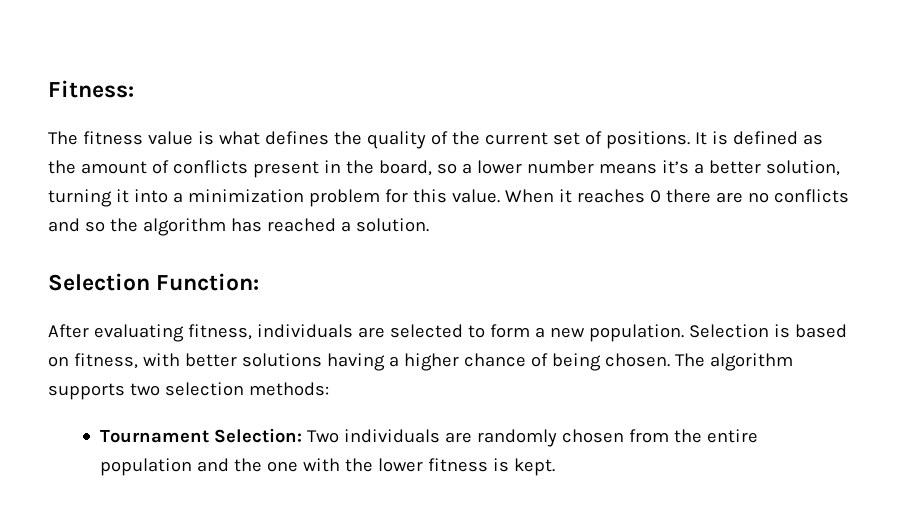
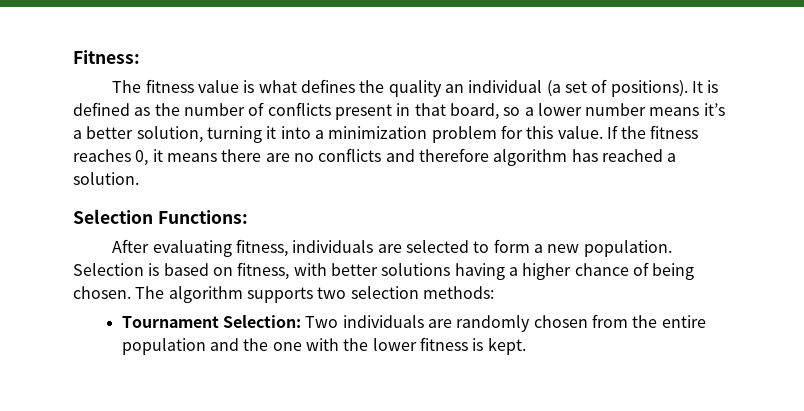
- The fitness value is what defines the quality of the current set of positions.
+ The fitness value is what defines the quality an individual (a set of positions).
- It is defined as the amount of conflicts present in the board, so a lower number means it’s a better solution, turning it into a minimization problem for this value.
+ It is defined as the number of conflicts present in that board, so a lower number means it’s a better solution, turning it into a minimization problem for this value.
- When it reaches 0 there are no conflicts and so the algorithm has reached a solution.
+ If the fitness reaches 0, it means there are no conflicts and therefore algorithm has reached a solution.
- Selection Function:
+ Selection Functions:

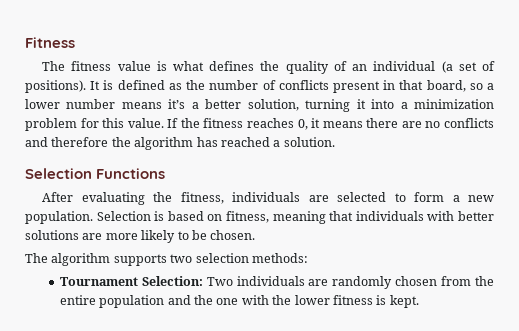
- Fitness:
+ Fitness
- The fitness value is what defines the quality an individual (a set of positions).
+ The fitness value is what defines the quality of an individual (a set of positions).
- If the fitness reaches 0, it means there are no conflicts and therefore algorithm has reached a solution.
+ If the fitness reaches 0, it means there are no conflicts and therefore the algorithm has reached a solution.
- Selection Functions:
+ Selection Functions
- After evaluating fitness, individuals are selected to form a new population.
+ After evaluating the fitness, individuals are selected to form a new population.
- Selection is based on fitness, with better solutions having a higher chance of being chosen. The algorithm supports two selection methods:
+ Selection is based on fitness, meaning that individuals with better solutions are more likely to be chosen.
+ The algorithm supports two selection methods:

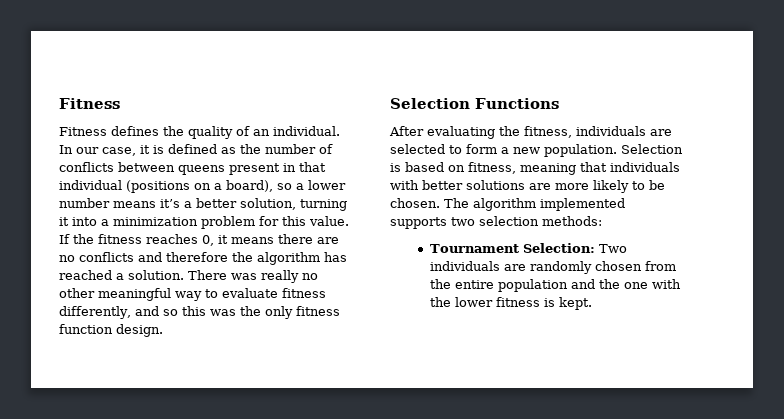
- The fitness value is what defines the quality of an individual (a set of positions). It is defined as the number of conflicts present in that board, so a lower number means it’s a better solution, turning it into a minimization problem for this value.
+ Fitness defines the quality of an individual. In our case, it is defined as the number of conflicts between queens present in that individual (positions on a board), so a lower number means it’s a better solution, turning it into a minimization problem for this value.
+ There was really no other meaningful way to evaluate fitness differently, and so this was the only fitness function design.
- Selection is based on fitness, meaning that individuals with better solutions are more likely to be chosen.
- The algorithm supports two selection methods:
+ Selection is based on fitness, meaning that individuals with better solutions are more likely to be chosen. The algorithm implemented supports two selection methods:

